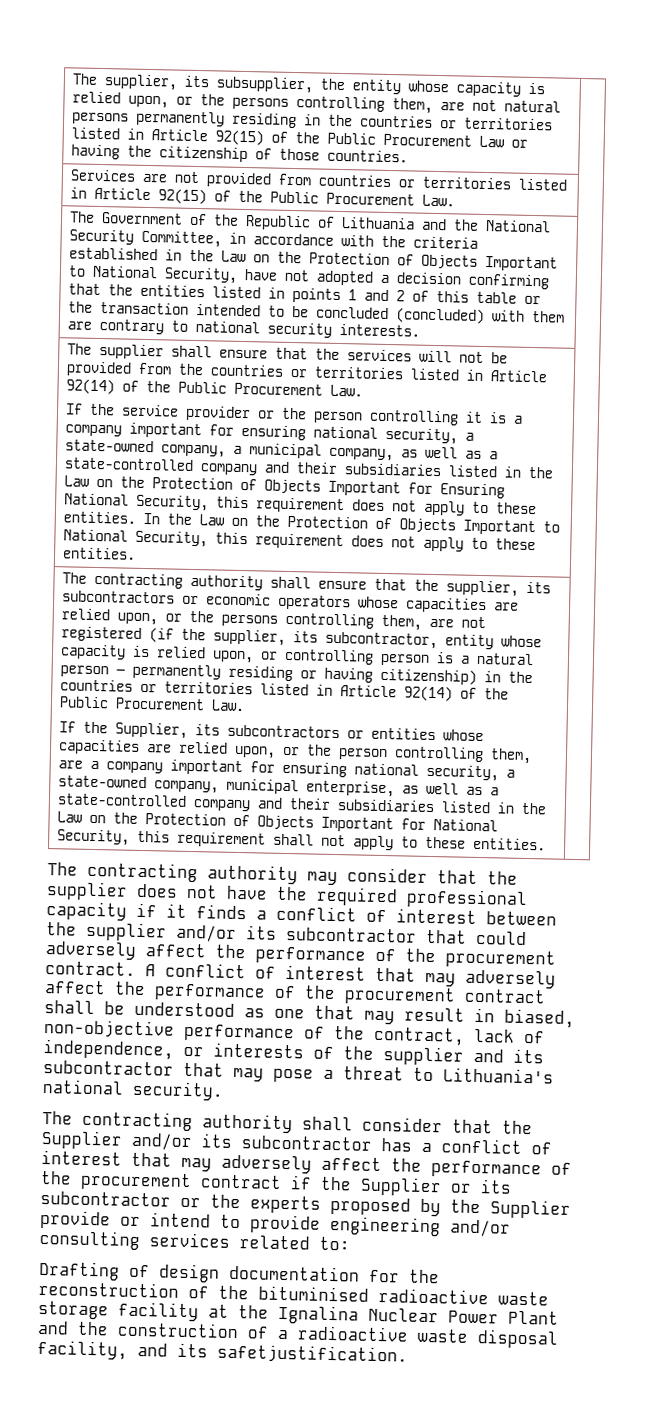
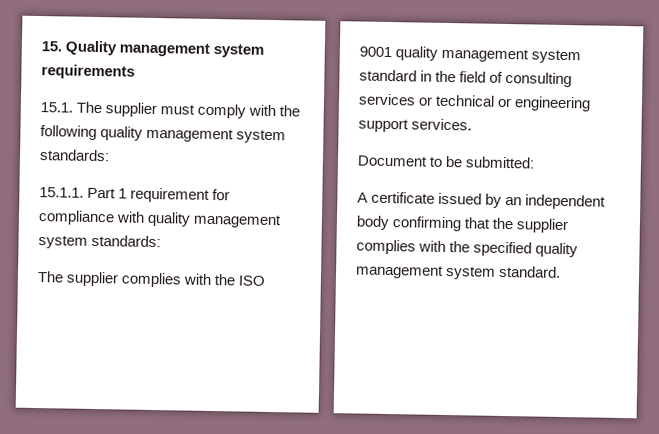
- The supplier, its subsupplier, the entity whose capacity is relied upon, or the persons controlling them, are not natural persons permanently residing in the countries or territories listed in Article 92(15) of the Public Procurement Law or having the citizenship of those countries. |
- Services are not provided from countries or territories listed in Article 92(15) of the Public Procurement Law. |
- The Government of the Republic of Lithuania and the National Security Committee, in accordance with the criteria established in the Law on the Protection of Objects Important to National Security, have not adopted a decision confirming that the entities listed in points 1 and 2 of this table or the transaction intended to be concluded (concluded) with them are contrary to national security interests. |
- The supplier shall ensure that the services will not be provided from the countries or territories listed in Article 92(14) of the Public Procurement Law.
- If the service provider or the person controlling it is a company important for ensuring national security, a state-owned company, a municipal company, as well as a state-controlled company and their subsidiaries listed in the Law on the Protection of Objects Important for Ensuring National Security, this requirement does not apply to these entities. In the Law on the Protection of Objects Important to National Security, this requirement does not apply to these entities. |
- The contracting authority shall ensure that the supplier, its subcontractors or economic operators whose capacities are relied upon, or the persons controlling them, are not registered (if the supplier, its subcontractor, entity whose capacity is relied upon, or controlling person is a natural person – permanently residing or having citizenship) in the countries or territories listed in Article 92(14) of the Public Procurement Law.
- If the Supplier, its subcontractors or entities whose capacities are relied upon, or the person controlling them, are a company important for ensuring national security, a state-owned company, municipal enterprise, as well as a state-controlled company and their subsidiaries listed in the Law on the Protection of Objects Important for National Security, this requirement shall not apply to these entities. |
- The contracting authority may consider that the supplier does not have the required professional capacity if it finds a conflict of interest between the supplier and/or its subcontractor that could adversely affect the performance of the procurement contract. A conflict of interest that may adversely affect the performance of the procurement contract shall be understood as one that may result in biased, non-objective performance of the contract, lack of independence, or interests of the supplier and its subcontractor that may pose a threat to Lithuania's national security.
- The contracting authority shall consider that the Supplier and/or its subcontractor has a conflict of interest that may adversely affect the performance of the procurement contract if the Supplier or its subcontractor or the experts proposed by the Supplier provide or intend to provide engineering and/or consulting services related to:
- Drafting of design documentation for the reconstruction of the bituminised radioactive waste storage facility at the Ignalina Nuclear Power Plant and the construction of a radioactive waste disposal facility, and its safetjustification.
+ 15. Quality management system requirements
+ 15.1. The supplier must comply with the following quality management system standards:
+ 15.1.1. Part 1 requirement for compliance with quality management system standards:
+ The supplier complies with the ISO 9001 quality management system standard in the field of consulting services or technical or engineering support services.
+ Document to be submitted:
+ A certificate issued by an independent body confirming that the supplier complies with the specified quality management system standard.

